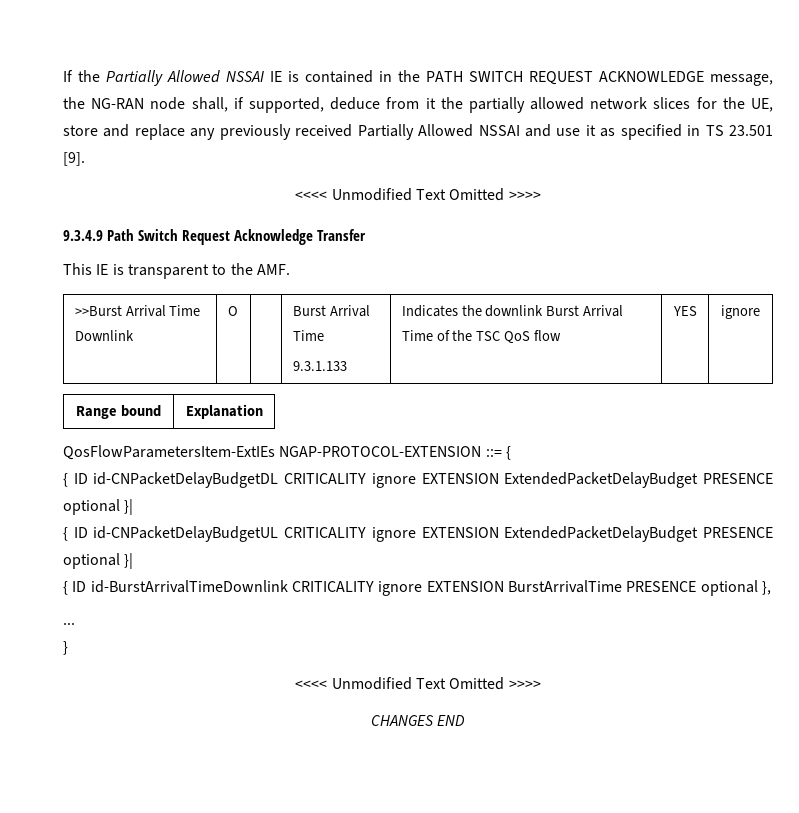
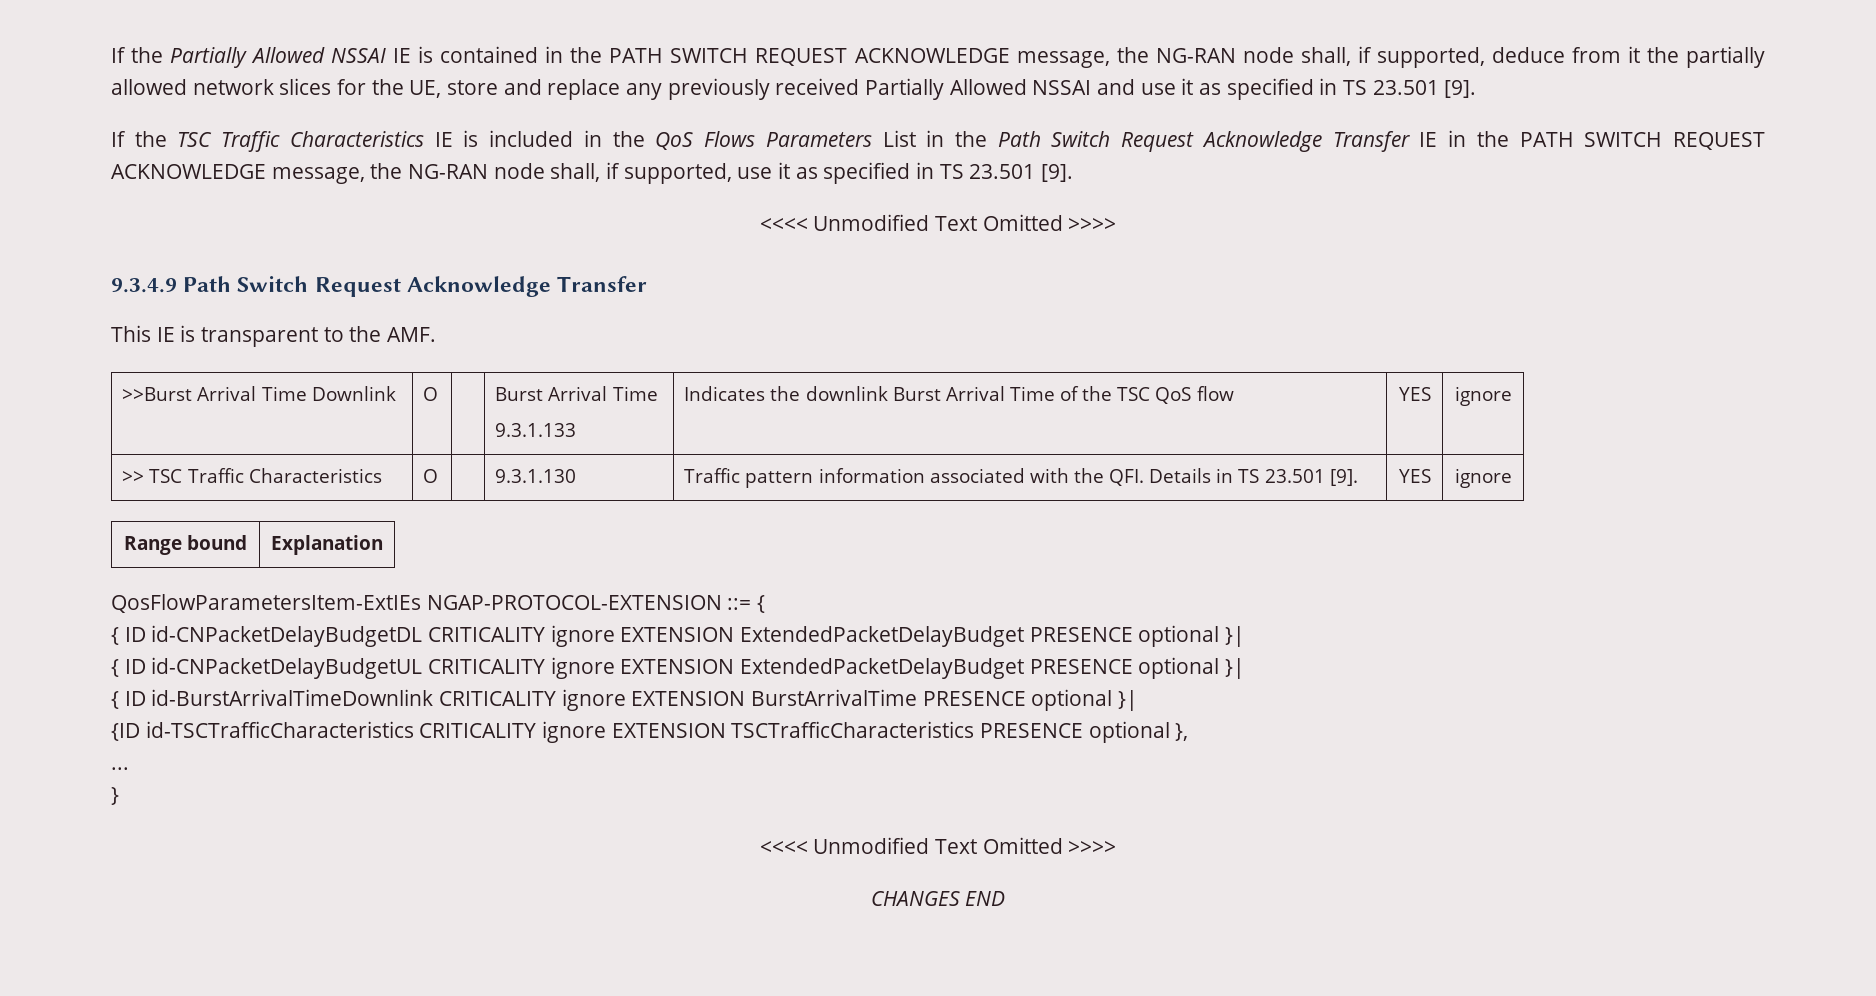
+ If the TSC Traffic Characteristics IE is included in the QoS Flows Parameters List in the Path Switch Request Acknowledge Transfer IE in the PATH SWITCH REQUEST ACKNOWLEDGE message, the NG-RAN node shall, if supported, use it as specified in TS 23.501 [9].
+ >> TSC Traffic Characteristics | O | | 9.3.1.130 | Traffic pattern information associated with the QFI. Details in TS 23.501 [9]. | YES | ignore
- { ID id-BurstArrivalTimeDownlink CRITICALITY ignore EXTENSION BurstArrivalTime PRESENCE optional },
+ { ID id-BurstArrivalTimeDownlink CRITICALITY ignore EXTENSION BurstArrivalTime PRESENCE optional }|
+ {ID id-TSCTrafficCharacteristics CRITICALITY ignore EXTENSION TSCTrafficCharacteristics PRESENCE optional },

